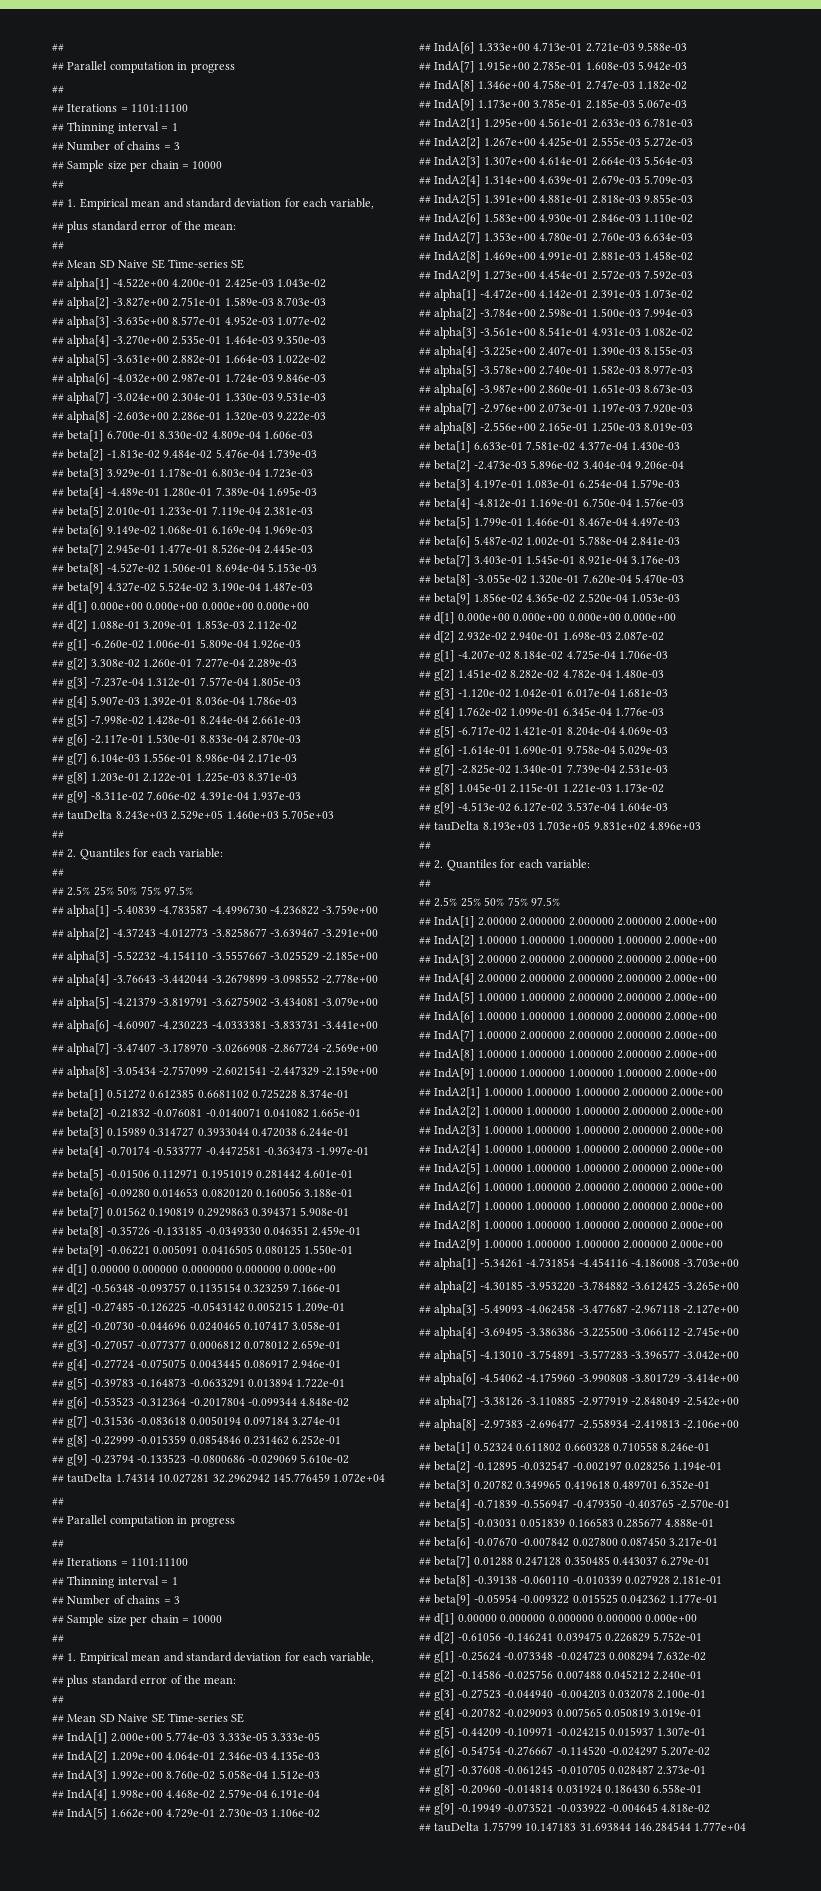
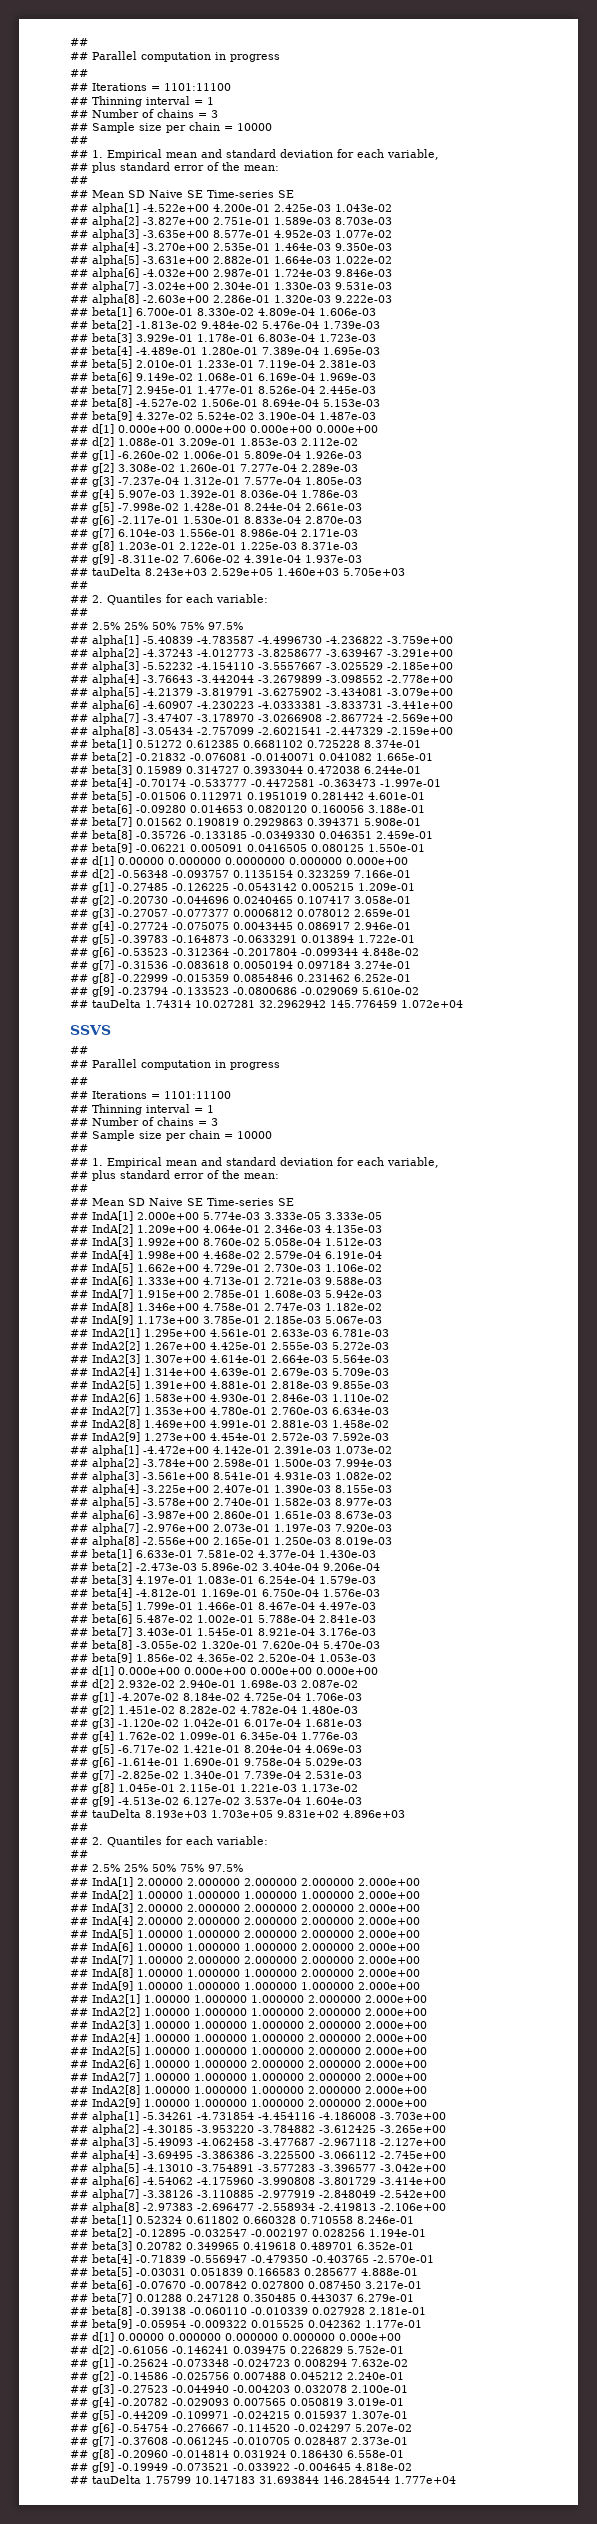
+ SSVS

